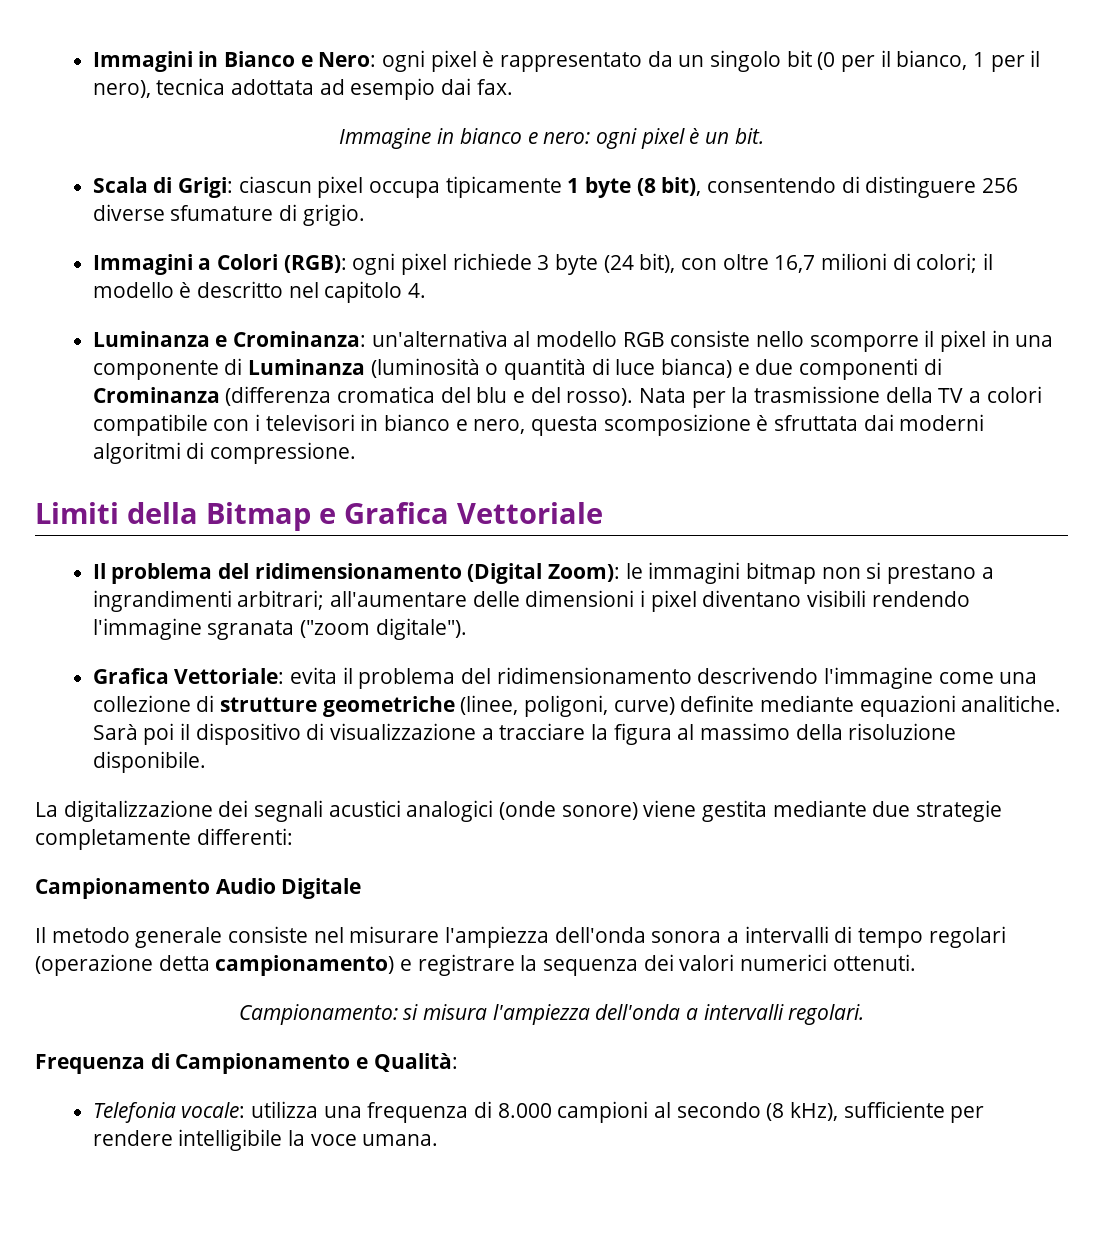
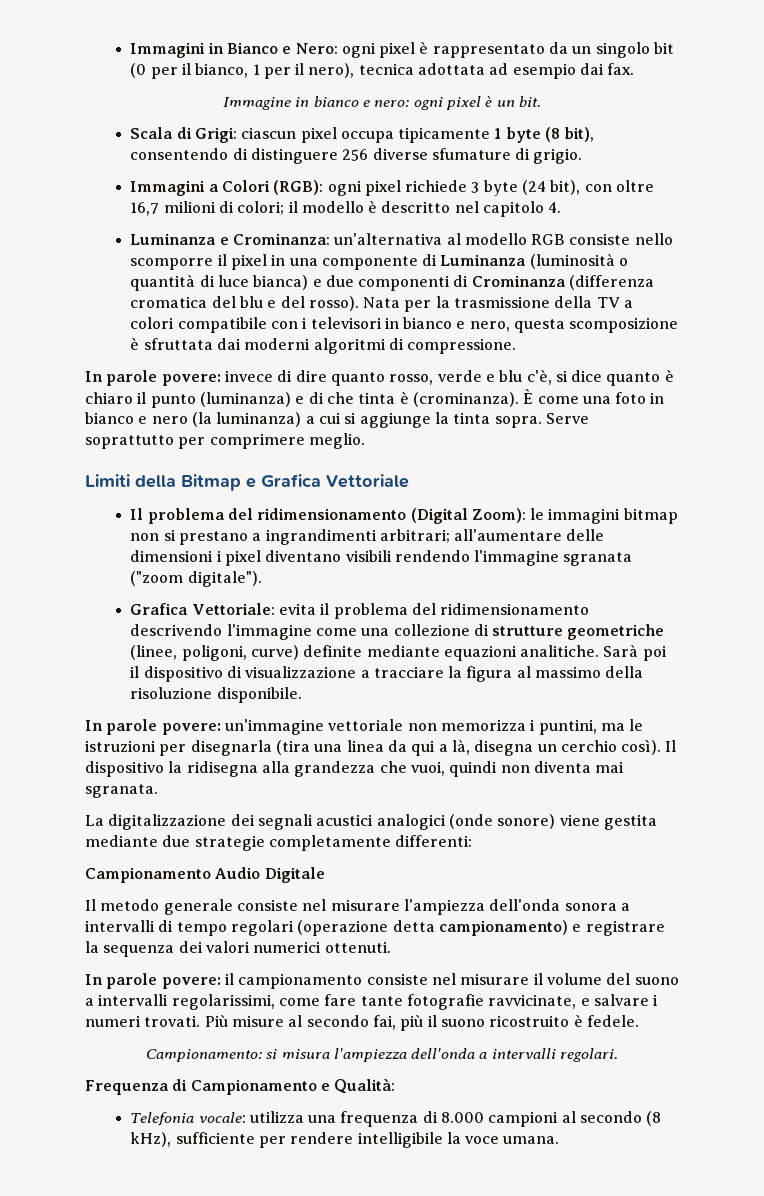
+ In parole povere: invece di dire quanto rosso, verde e blu c'è, si dice quanto è chiaro il punto (luminanza) e di che tinta è (crominanza). È come una foto in bianco e nero (la luminanza) a cui si aggiunge la tinta sopra. Serve soprattutto per comprimere meglio.
+ In parole povere: un'immagine vettoriale non memorizza i puntini, ma le istruzioni per disegnarla (tira una linea da qui a là, disegna un cerchio così). Il dispositivo la ridisegna alla grandezza che vuoi, quindi non diventa mai sgranata.
+ In parole povere: il campionamento consiste nel misurare il volume del suono a intervalli regolarissimi, come fare tante fotografie ravvicinate, e salvare i numeri trovati. Più misure al secondo fai, più il suono ricostruito è fedele.

